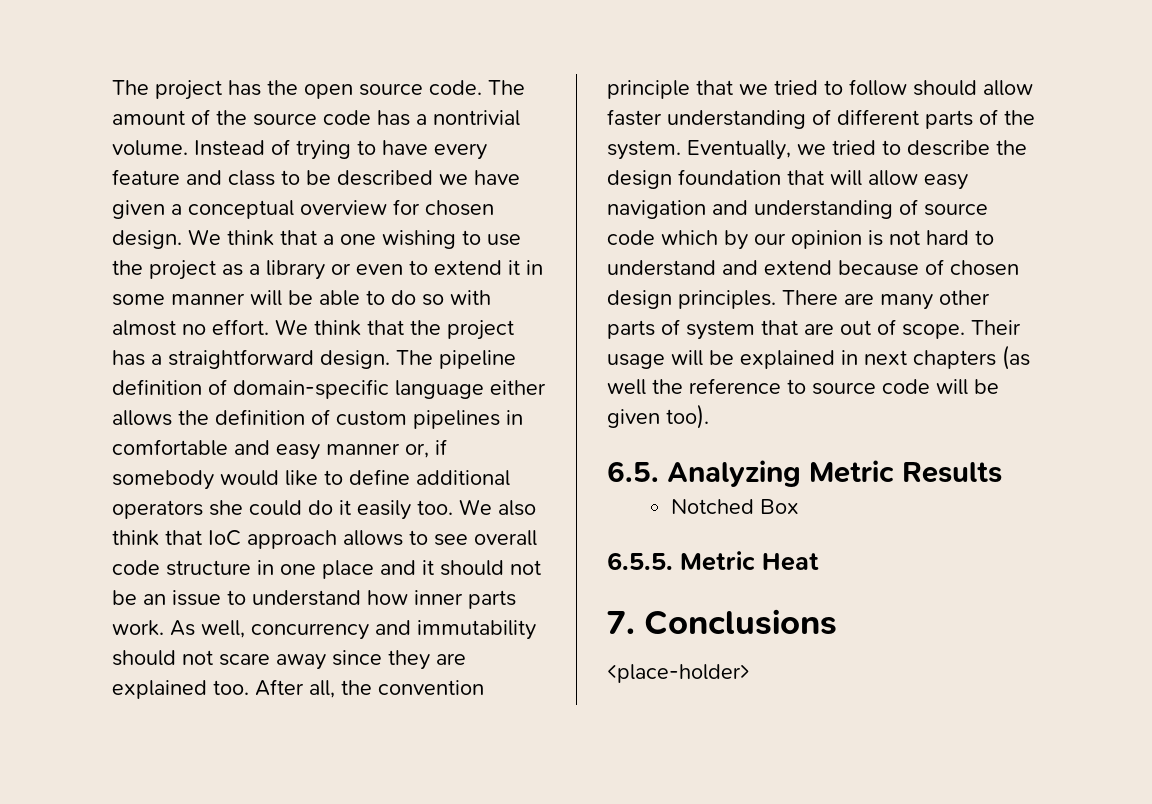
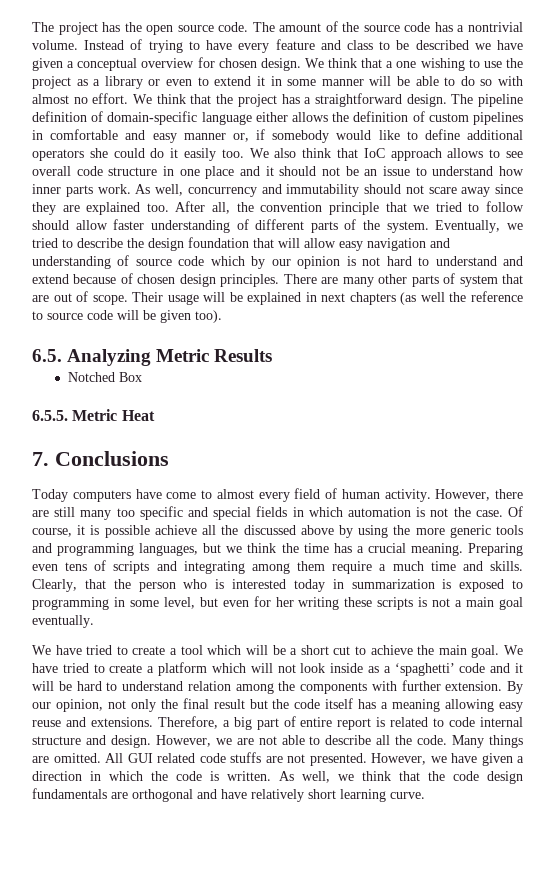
- <place-holder>
+ Today computers have come to almost every field of human activity. However, there are still many too specific and special fields in which automation is not the case. Of course, it is possible achieve all the discussed above by using the more generic tools and programming languages, but we think the time has a crucial meaning. Preparing even tens of scripts and integrating among them require a much time and skills. Clearly, that the person who is interested today in summarization is exposed to programming in some level, but even for her writing these scripts is not a main goal eventually.
+ We have tried to create a tool which will be a short cut to achieve the main goal. We have tried to create a platform which will not look inside as a ‘spaghetti’ code and it will be hard to understand relation among the components with further extension. By our opinion, not only the final result but the code itself has a meaning allowing easy reuse and extensions. Therefore, a big part of entire report is related to code internal structure and design. However, we are not able to describe all the code. Many things are omitted. All GUI related code stuffs are not presented. However, we have given a direction in which the code is written. As well, we think that the code design fundamentals are orthogonal and have relatively short learning curve.

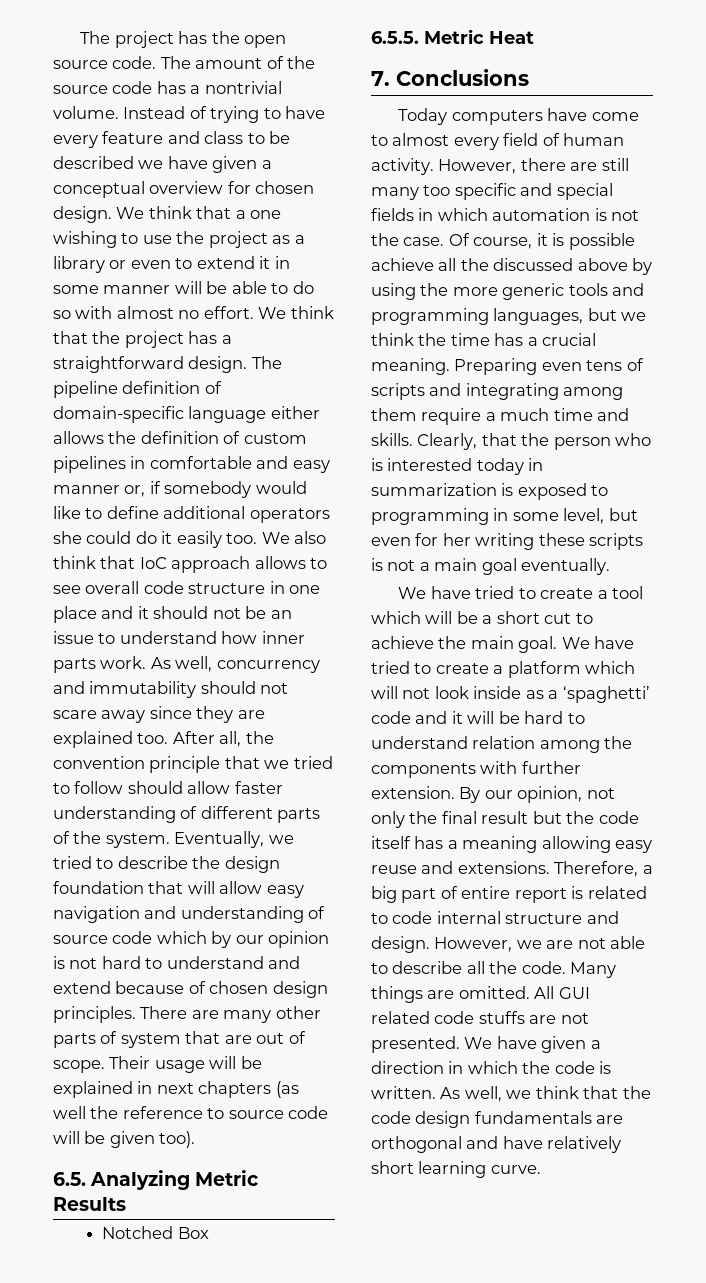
- However, we have given a direction in which the code is written.
+ We have given a direction in which the code is written.

